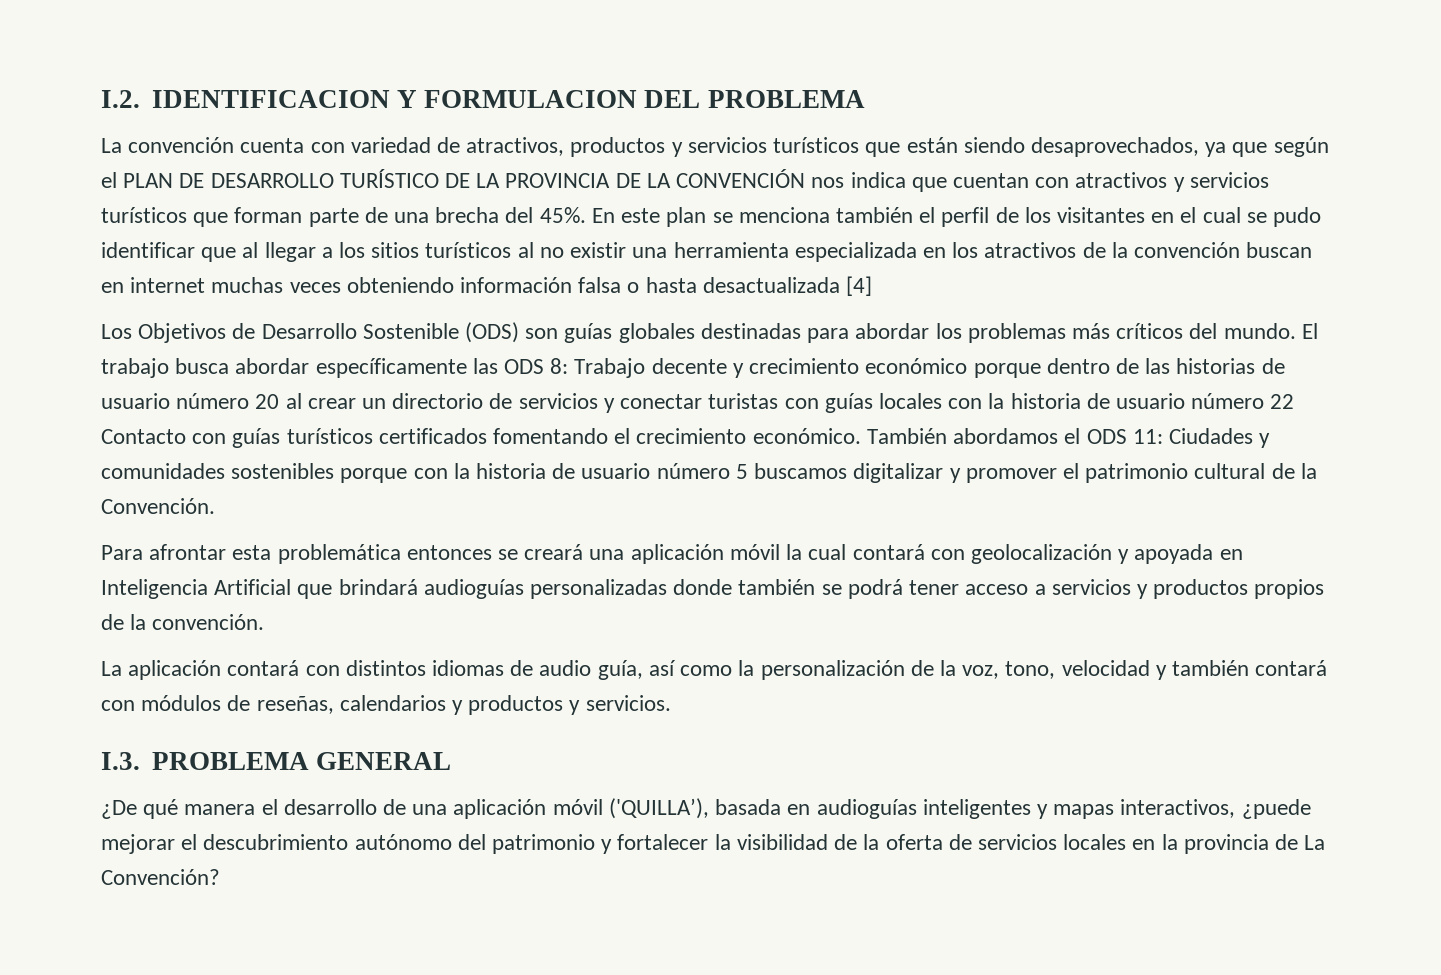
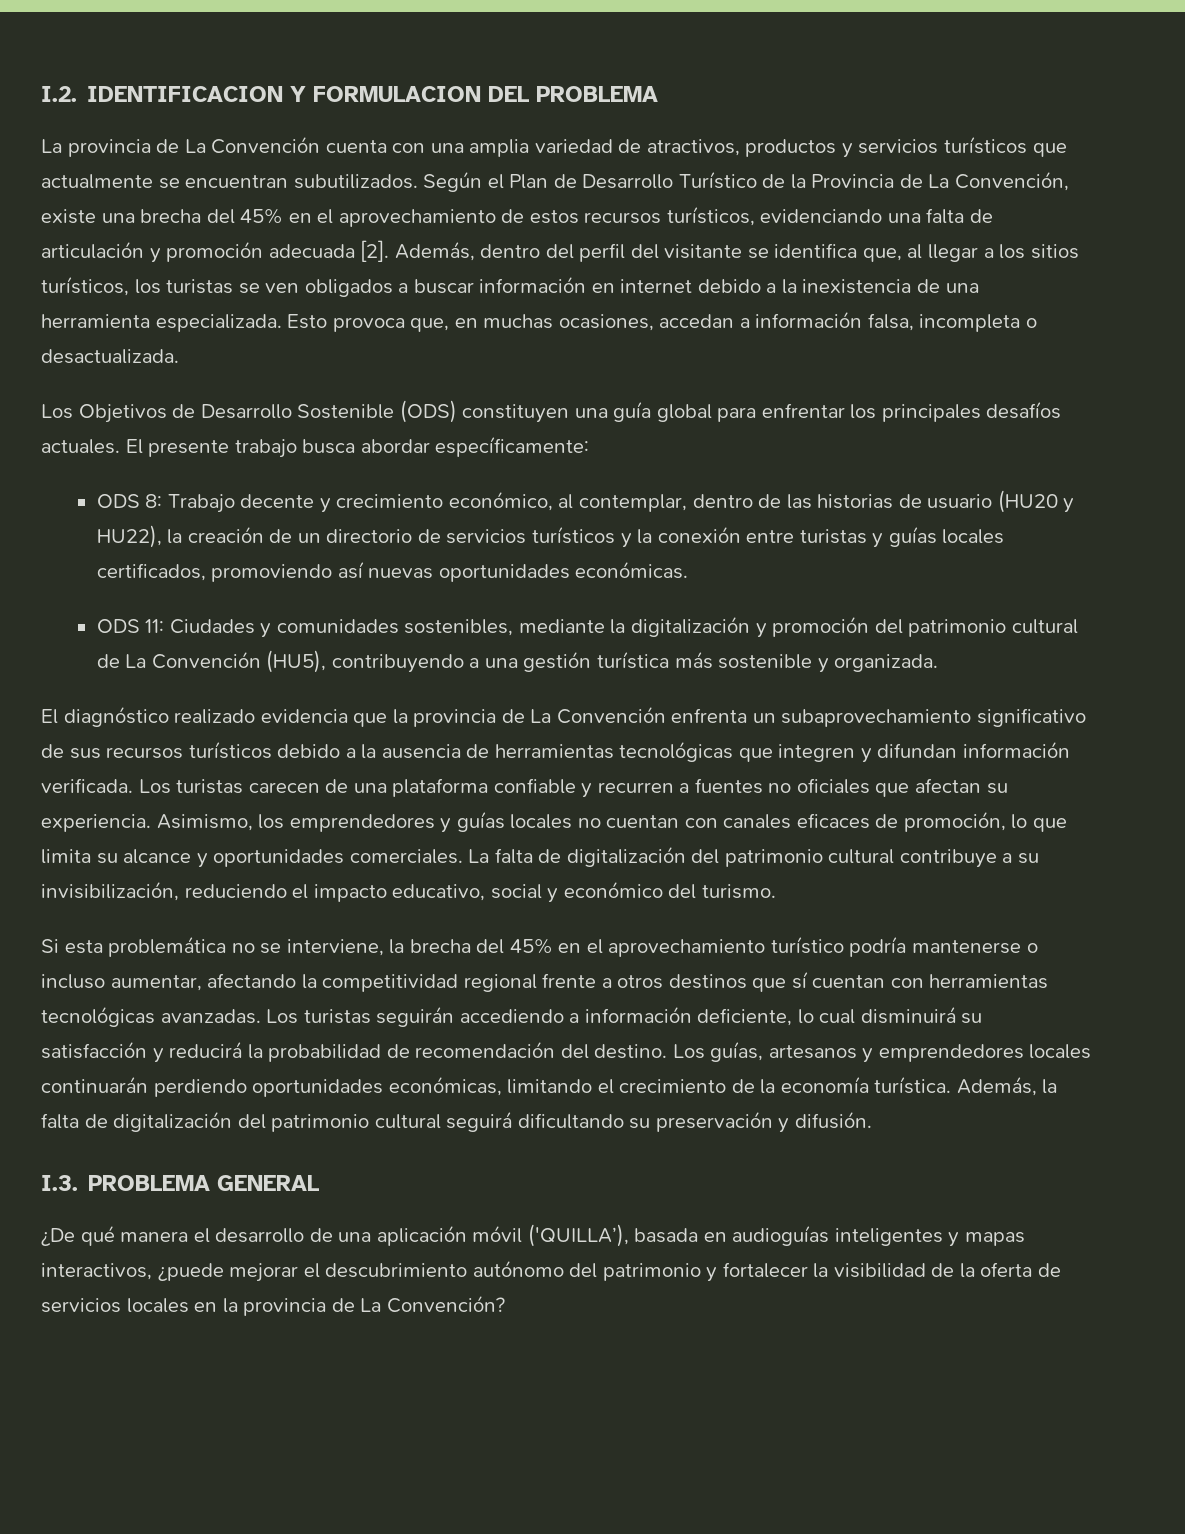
- La convención cuenta con variedad de atractivos, productos y servicios turísticos que están siendo desaprovechados, ya que según el PLAN DE DESARROLLO TURÍSTICO DE LA PROVINCIA DE LA CONVENCIÓN nos indica que cuentan con atractivos y servicios turísticos que forman parte de una brecha del 45%. En este plan se menciona también el perfil de los visitantes en el cual se pudo identificar que al llegar a los sitios turísticos al no existir una herramienta especializada en los atractivos de la convención buscan en internet muchas veces obteniendo información falsa o hasta desactualizada [4]
+ La provincia de La Convención cuenta con una amplia variedad de atractivos, productos y servicios turísticos que actualmente se encuentran subutilizados. Según el Plan de Desarrollo Turístico de la Provincia de La Convención, existe una brecha del 45% en el aprovechamiento de estos recursos turísticos, evidenciando una falta de articulación y promoción adecuada [2]. Además, dentro del perfil del visitante se identifica que, al llegar a los sitios turísticos, los turistas se ven obligados a buscar información en internet debido a la inexistencia de una herramienta especializada. Esto provoca que, en muchas ocasiones, accedan a información falsa, incompleta o desactualizada.
- Los Objetivos de Desarrollo Sostenible (ODS) son guías globales destinadas para abordar los problemas más críticos del mundo. El trabajo busca abordar específicamente las ODS 8: Trabajo decente y crecimiento económico porque dentro de las historias de usuario número 20 al crear un directorio de servicios y conectar turistas con guías locales con la historia de usuario número 22 Contacto con guías turísticos certificados fomentando el crecimiento económico. También abordamos el ODS 11: Ciudades y comunidades sostenibles porque con la historia de usuario número 5 buscamos digitalizar y promover el patrimonio cultural de la Convención.
- Para afrontar esta problemática entonces se creará una aplicación móvil la cual contará con geolocalización y apoyada en Inteligencia Artificial que brindará audioguías personalizadas donde también se podrá tener acceso a servicios y productos propios de la convención.
- La aplicación contará con distintos idiomas de audio guía, así como la personalización de la voz, tono, velocidad y también contará con módulos de reseñas, calendarios y productos y servicios.
+ Los Objetivos de Desarrollo Sostenible (ODS) constituyen una guía global para enfrentar los principales desafíos actuales. El presente trabajo busca abordar específicamente:
+ ODS 8: Trabajo decente y crecimiento económico, al contemplar, dentro de las historias de usuario (HU20 y HU22), la creación de un directorio de servicios turísticos y la conexión entre turistas y guías locales certificados, promoviendo así nuevas oportunidades económicas.
+ ODS 11: Ciudades y comunidades sostenibles, mediante la digitalización y promoción del patrimonio cultural de La Convención (HU5), contribuyendo a una gestión turística más sostenible y organizada.
+ El diagnóstico realizado evidencia que la provincia de La Convención enfrenta un subaprovechamiento significativo de sus recursos turísticos debido a la ausencia de herramientas tecnológicas que integren y difundan información verificada. Los turistas carecen de una plataforma confiable y recurren a fuentes no oficiales que afectan su experiencia. Asimismo, los emprendedores y guías locales no cuentan con canales eficaces de promoción, lo que limita su alcance y oportunidades comerciales. La falta de digitalización del patrimonio cultural contribuye a su invisibilización, reduciendo el impacto educativo, social y económico del turismo.
+ Si esta problemática no se interviene, la brecha del 45% en el aprovechamiento turístico podría mantenerse o incluso aumentar, afectando la competitividad regional frente a otros destinos que sí cuentan con herramientas tecnológicas avanzadas. Los turistas seguirán accediendo a información deficiente, lo cual disminuirá su satisfacción y reducirá la probabilidad de recomendación del destino. Los guías, artesanos y emprendedores locales continuarán perdiendo oportunidades económicas, limitando el crecimiento de la economía turística. Además, la falta de digitalización del patrimonio cultural seguirá dificultando su preservación y difusión.

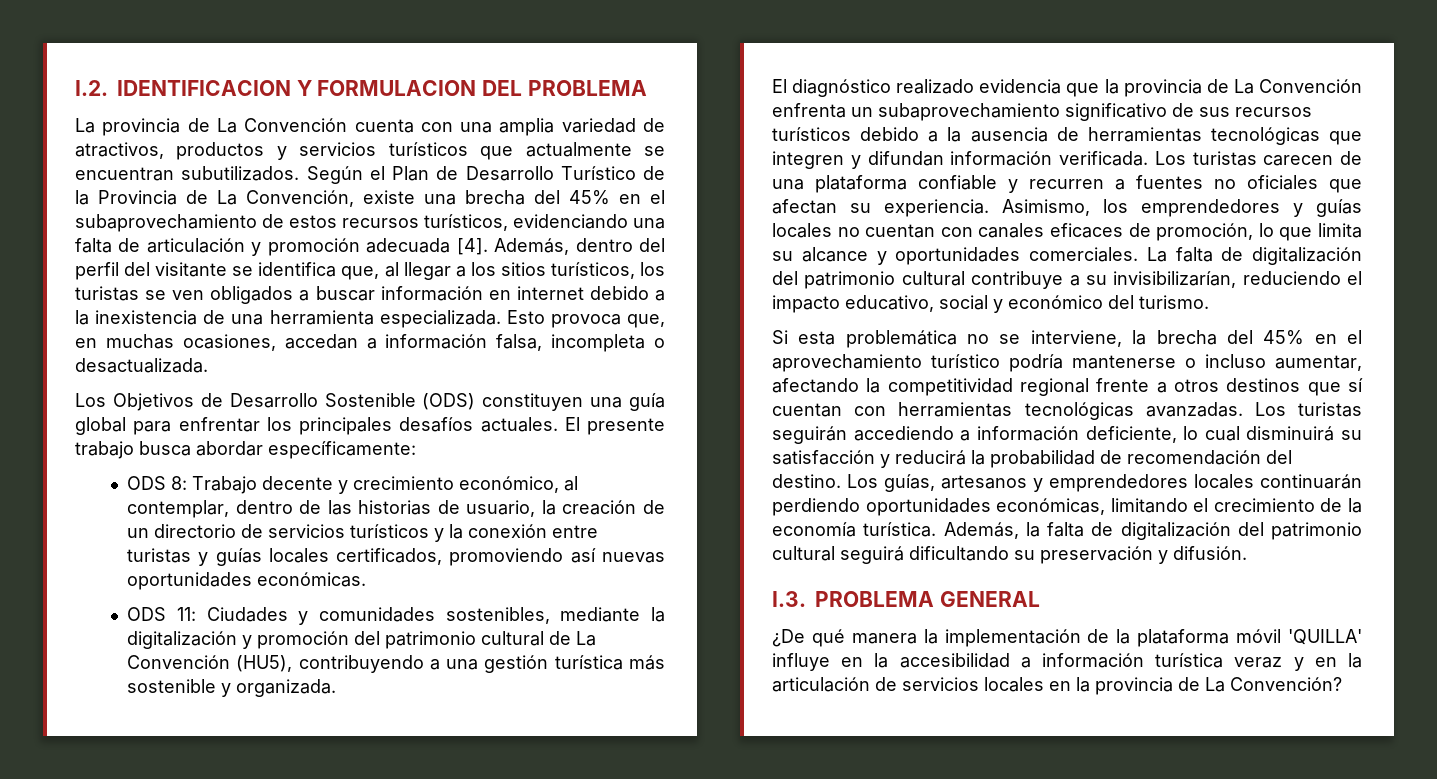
- Según el Plan de Desarrollo Turístico de la Provincia de La Convención, existe una brecha del 45% en el aprovechamiento de estos recursos turísticos, evidenciando una falta de articulación y promoción adecuada [2].
+ Según el Plan de Desarrollo Turístico de la Provincia de La Convención, existe una brecha del 45% en el subaprovechamiento de estos recursos turísticos, evidenciando una falta de articulación y promoción adecuada [4].
- ODS 8: Trabajo decente y crecimiento económico, al contemplar, dentro de las historias de usuario (HU20 y HU22), la creación de un directorio de servicios turísticos y la conexión entre turistas y guías locales certificados, promoviendo así nuevas oportunidades económicas.
+ ODS 8: Trabajo decente y crecimiento económico, al contemplar, dentro de las historias de usuario, la creación de un directorio de servicios turísticos y la conexión entre turistas y guías locales certificados, promoviendo así nuevas oportunidades económicas.
- La falta de digitalización del patrimonio cultural contribuye a su invisibilización, reduciendo el impacto educativo, social y económico del turismo.
+ La falta de digitalización del patrimonio cultural contribuye a su invisibilizarían, reduciendo el impacto educativo, social y económico del turismo.
- ¿De qué manera el desarrollo de una aplicación móvil ('QUILLA’), basada en audioguías inteligentes y mapas interactivos, ¿puede mejorar el descubrimiento autónomo del patrimonio y fortalecer la visibilidad de la oferta de servicios locales en la provincia de La Convención?
+ ¿De qué manera la implementación de la plataforma móvil 'QUILLA' influye en la accesibilidad a información turística veraz y en la articulación de servicios locales en la provincia de La Convención?

